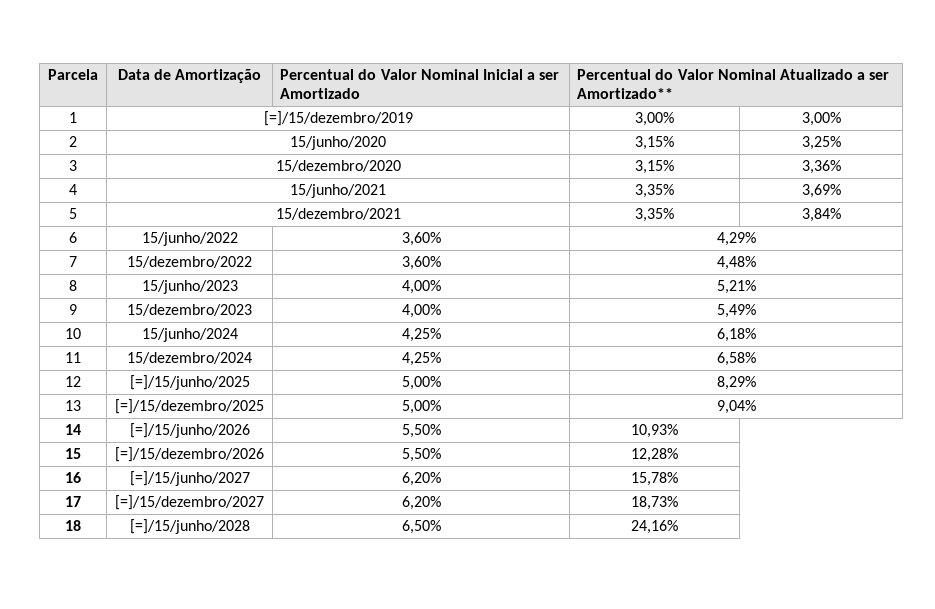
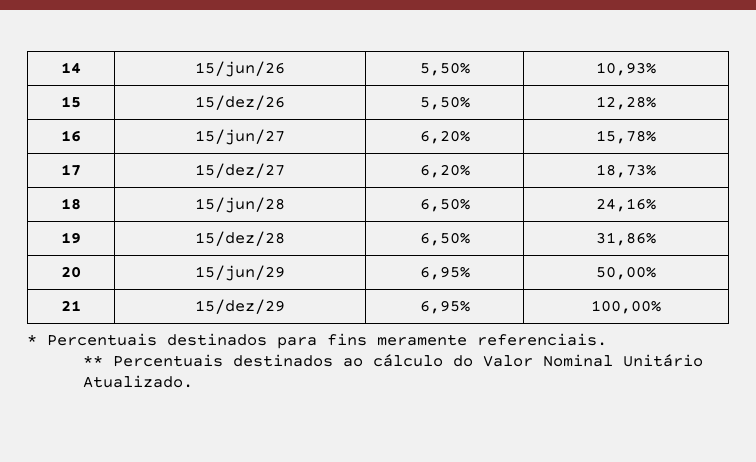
- Parcela | Data de Amortização | Percentual do Valor Nominal Inicial a ser Amortizado | Percentual do Valor Nominal Atualizado a ser Amortizado**
- 1 | [=]/15/dezembro/2019 | 3,00% | 3,00%
- 2 | 15/junho/2020 | 3,15% | 3,25%
- 3 | 15/dezembro/2020 | 3,15% | 3,36%
- 4 | 15/junho/2021 | 3,35% | 3,69%
- 5 | 15/dezembro/2021 | 3,35% | 3,84%
- 6 | 15/junho/2022 | 3,60% | 4,29%
- 7 | 15/dezembro/2022 | 3,60% | 4,48%
- 8 | 15/junho/2023 | 4,00% | 5,21%
- 9 | 15/dezembro/2023 | 4,00% | 5,49%
- 10 | 15/junho/2024 | 4,25% | 6,18%
- 11 | 15/dezembro/2024 | 4,25% | 6,58%
- 12 | [=]/15/junho/2025 | 5,00% | 8,29%
- 13 | [=]/15/dezembro/2025 | 5,00% | 9,04%
- 14 | [=]/15/junho/2026 | 5,50% | 10,93%
+ 14 | 15/jun/26 | 5,50% | 10,93%
- 15 | [=]/15/dezembro/2026 | 5,50% | 12,28%
+ 15 | 15/dez/26 | 5,50% | 12,28%
- 16 | [=]/15/junho/2027 | 6,20% | 15,78%
+ 16 | 15/jun/27 | 6,20% | 15,78%
- 17 | [=]/15/dezembro/2027 | 6,20% | 18,73%
+ 17 | 15/dez/27 | 6,20% | 18,73%
- 18 | [=]/15/junho/2028 | 6,50% | 24,16%
+ 18 | 15/jun/28 | 6,50% | 24,16%
+ 19 | 15/dez/28 | 6,50% | 31,86%
+ 20 | 15/jun/29 | 6,95% | 50,00%
+ 21 | 15/dez/29 | 6,95% | 100,00%
+ * Percentuais destinados para fins meramente referenciais.
+ ** Percentuais destinados ao cálculo do Valor Nominal Unitário Atualizado.

